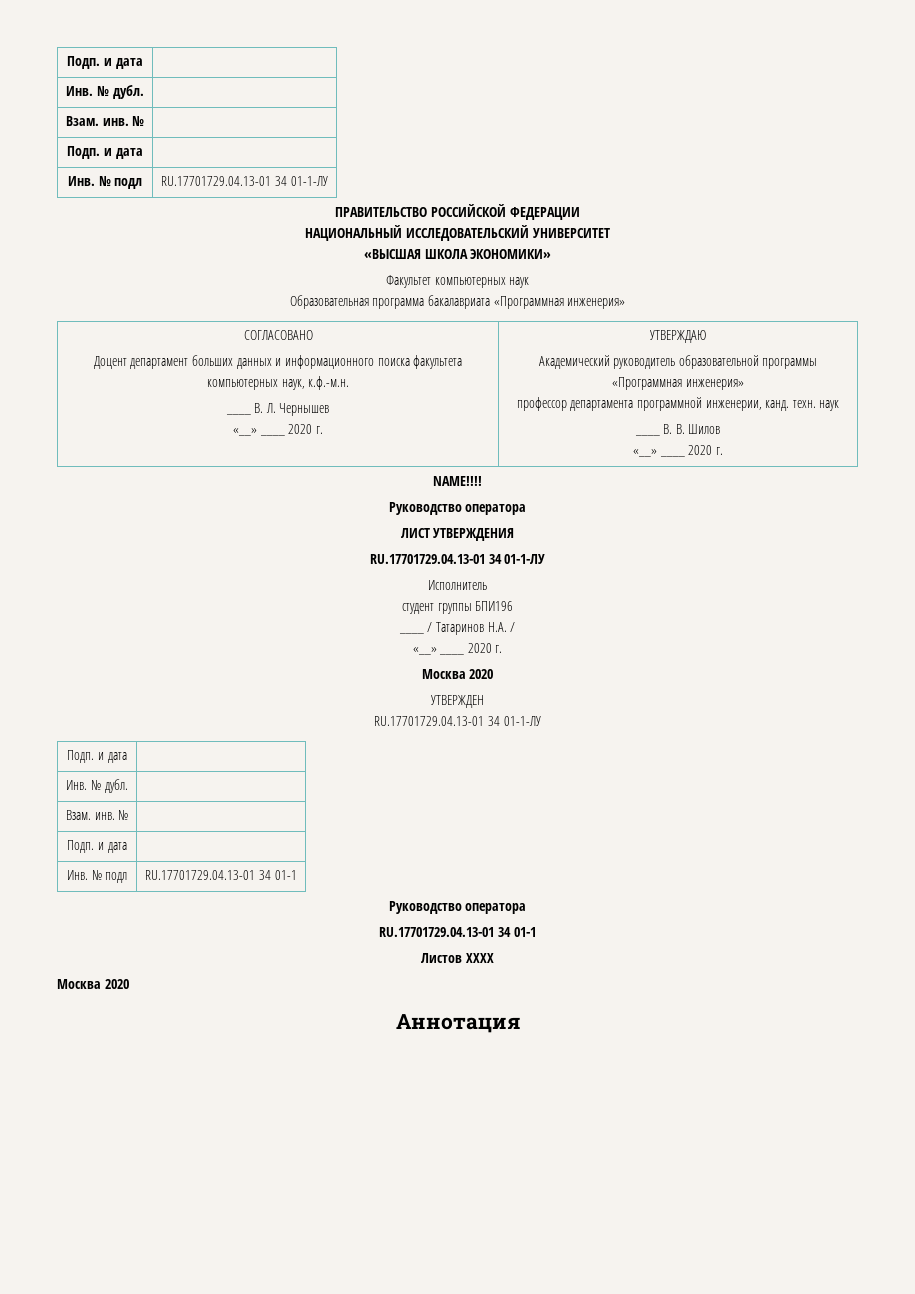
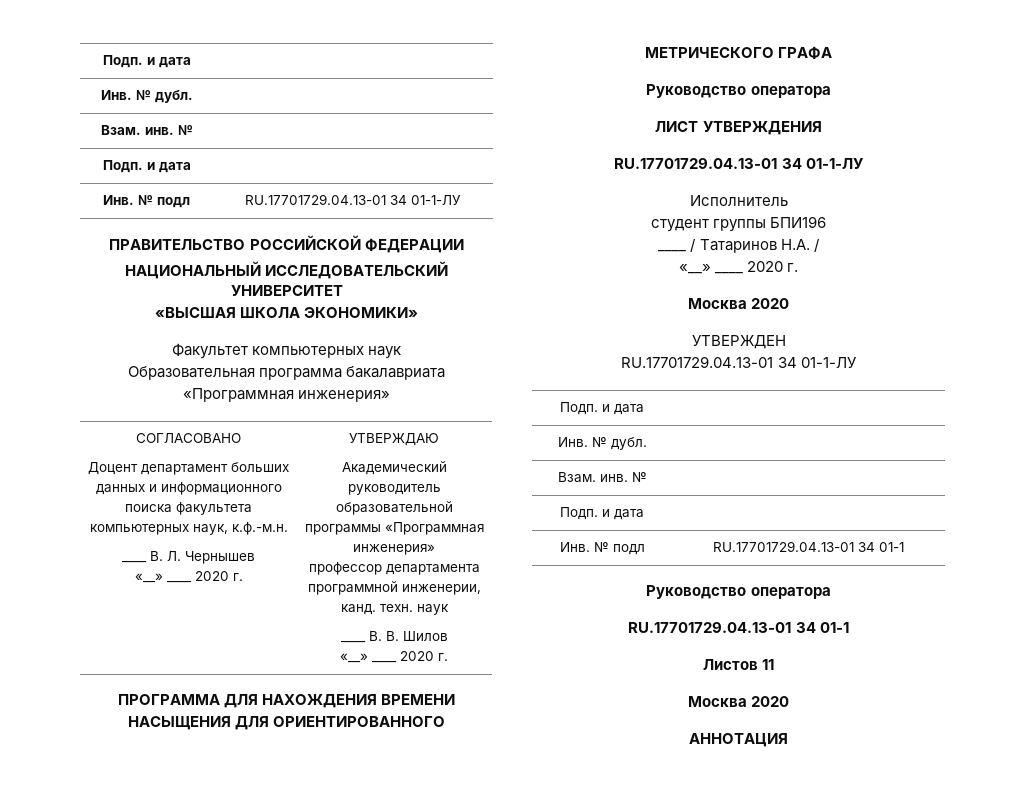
- NAME!!!!
+ ПРОГРАММА ДЛЯ НАХОЖДЕНИЯ ВРЕМЕНИ НАСЫЩЕНИЯ ДЛЯ ОРИЕНТИРОВАННОГО МЕТРИЧЕСКОГО ГРАФА
- Листов XXXX
+ Листов 11
  Москва 2020
- Аннотация
+ АННОТАЦИЯ

